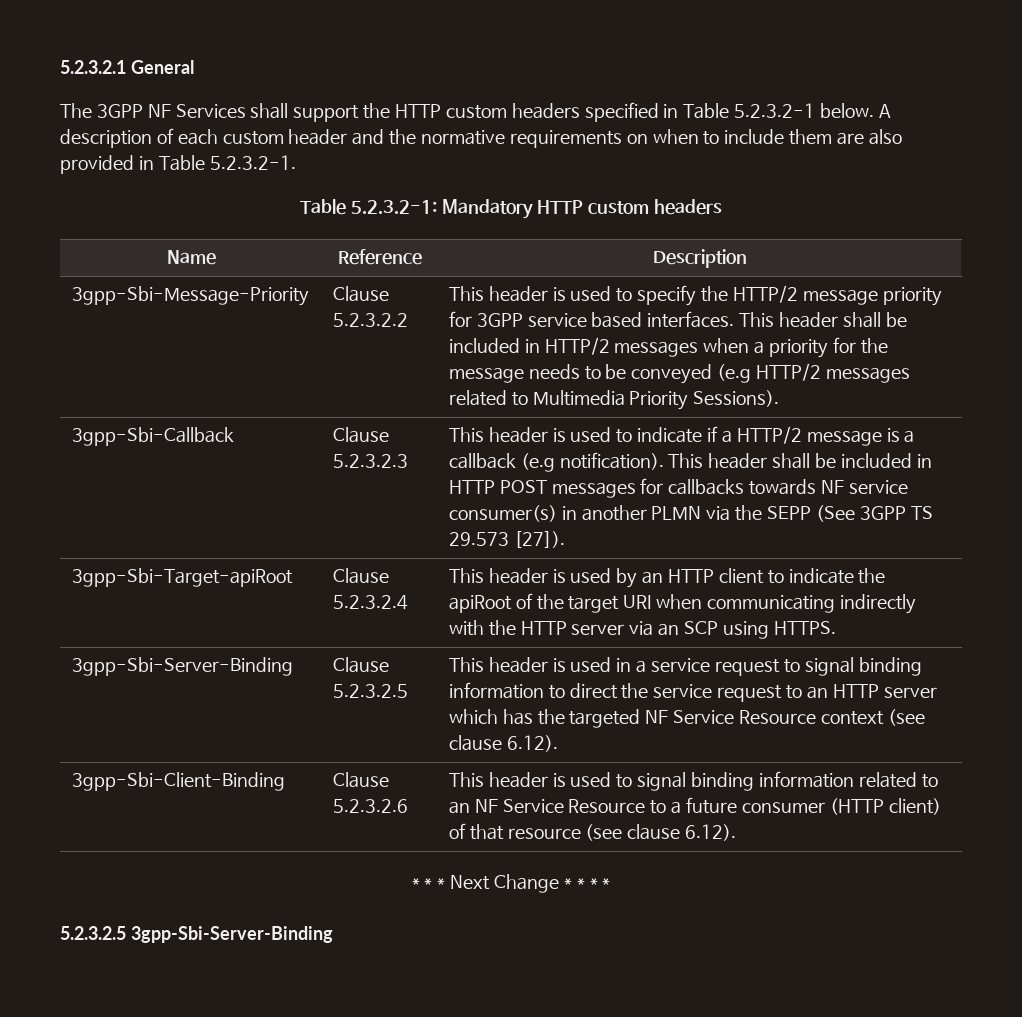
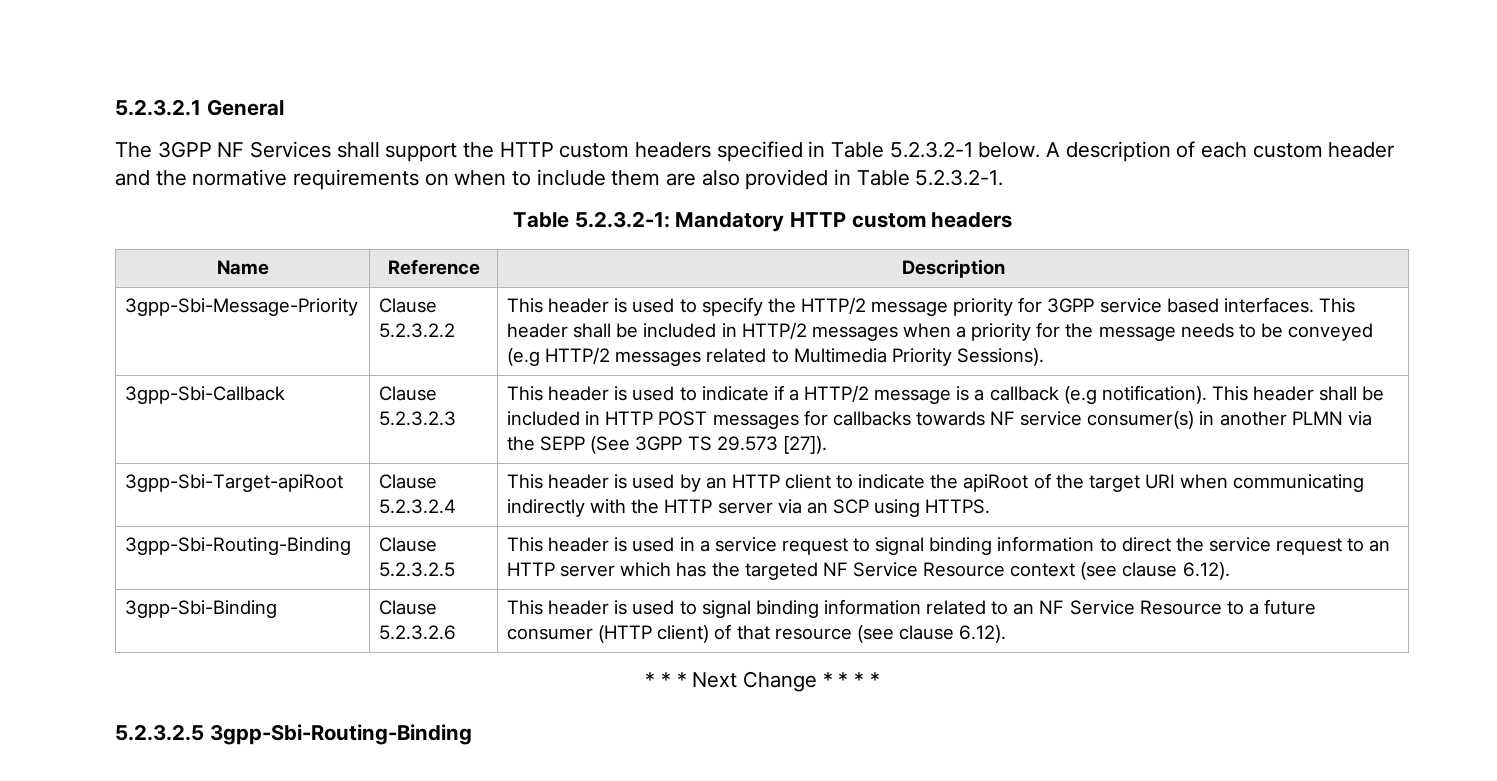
- 3gpp-Sbi-Server-Binding | Clause 5.2.3.2.5 | This header is used in a service request to signal binding information to direct the service request to an HTTP server which has the targeted NF Service Resource context (see clause 6.12).
+ 3gpp-Sbi-Routing-Binding | Clause 5.2.3.2.5 | This header is used in a service request to signal binding information to direct the service request to an HTTP server which has the targeted NF Service Resource context (see clause 6.12).
- 3gpp-Sbi-Client-Binding | Clause 5.2.3.2.6 | This header is used to signal binding information related to an NF Service Resource to a future consumer (HTTP client) of that resource (see clause 6.12).
+ 3gpp-Sbi-Binding | Clause 5.2.3.2.6 | This header is used to signal binding information related to an NF Service Resource to a future consumer (HTTP client) of that resource (see clause 6.12).
- 5.2.3.2.5 3gpp-Sbi-Server-Binding
+ 5.2.3.2.5 3gpp-Sbi-Routing-Binding

